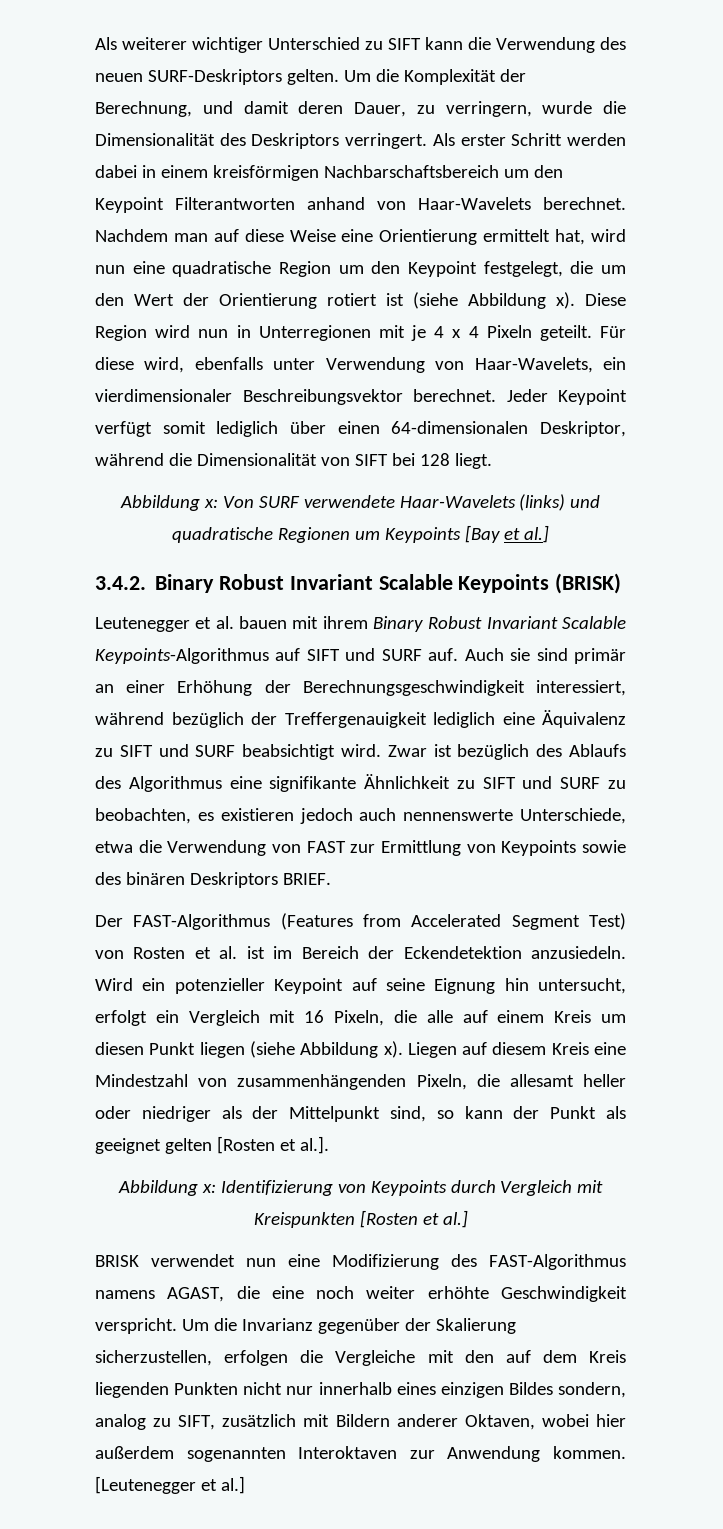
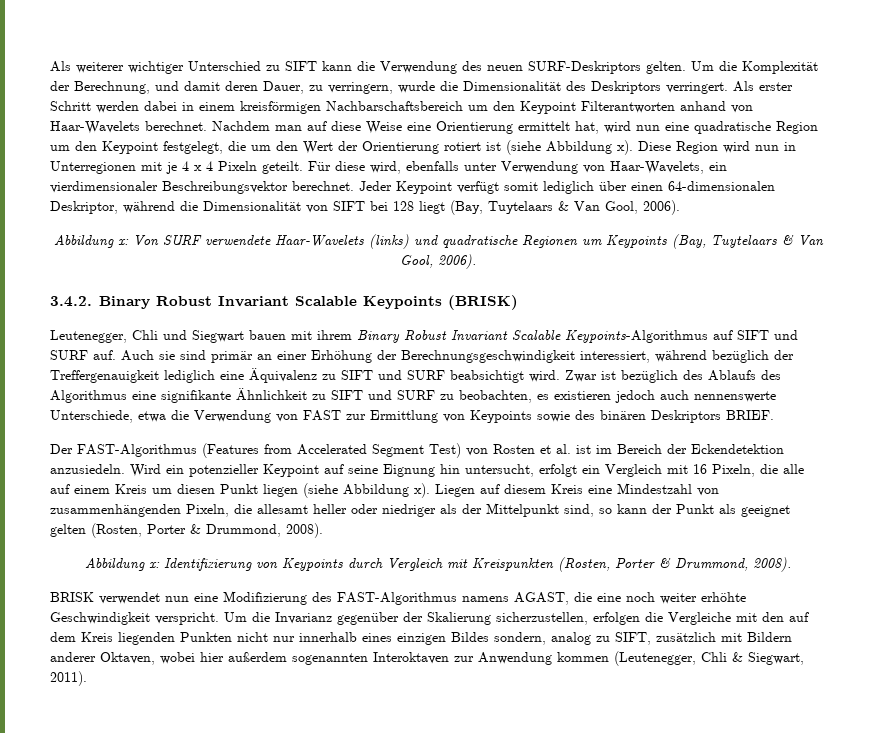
- Jeder Keypoint verfügt somit lediglich über einen 64-dimensionalen Deskriptor, während die Dimensionalität von SIFT bei 128 liegt.
+ Jeder Keypoint verfügt somit lediglich über einen 64-dimensionalen Deskriptor, während die Dimensionalität von SIFT bei 128 liegt (Bay, Tuytelaars & Van Gool, 2006).
- Abbildung x: Von SURF verwendete Haar-Wavelets (links) und quadratische Regionen um Keypoints [Bay et al.]
+ Abbildung x: Von SURF verwendete Haar-Wavelets (links) und quadratische Regionen um Keypoints (Bay, Tuytelaars & Van Gool, 2006).
- Leutenegger et al. bauen mit ihrem Binary Robust Invariant Scalable Keypoints-Algorithmus auf SIFT und SURF auf.
+ Leutenegger, Chli und Siegwart bauen mit ihrem Binary Robust Invariant Scalable Keypoints-Algorithmus auf SIFT und SURF auf.
- Liegen auf diesem Kreis eine Mindestzahl von zusammenhängenden Pixeln, die allesamt heller oder niedriger als der Mittelpunkt sind, so kann der Punkt als geeignet gelten [Rosten et al.].
+ Liegen auf diesem Kreis eine Mindestzahl von zusammenhängenden Pixeln, die allesamt heller oder niedriger als der Mittelpunkt sind, so kann der Punkt als geeignet gelten (Rosten, Porter & Drummond, 2008).
- Abbildung x: Identifizierung von Keypoints durch Vergleich mit Kreispunkten [Rosten et al.]
+ Abbildung x: Identifizierung von Keypoints durch Vergleich mit Kreispunkten (Rosten, Porter & Drummond, 2008).
- Um die Invarianz gegenüber der Skalierung sicherzustellen, erfolgen die Vergleiche mit den auf dem Kreis liegenden Punkten nicht nur innerhalb eines einzigen Bildes sondern, analog zu SIFT, zusätzlich mit Bildern anderer Oktaven, wobei hier außerdem sogenannten Interoktaven zur Anwendung kommen. [Leutenegger et al.]
+ Um die Invarianz gegenüber der Skalierung sicherzustellen, erfolgen die Vergleiche mit den auf dem Kreis liegenden Punkten nicht nur innerhalb eines einzigen Bildes sondern, analog zu SIFT, zusätzlich mit Bildern anderer Oktaven, wobei hier außerdem sogenannten Interoktaven zur Anwendung kommen (Leutenegger, Chli & Siegwart, 2011).

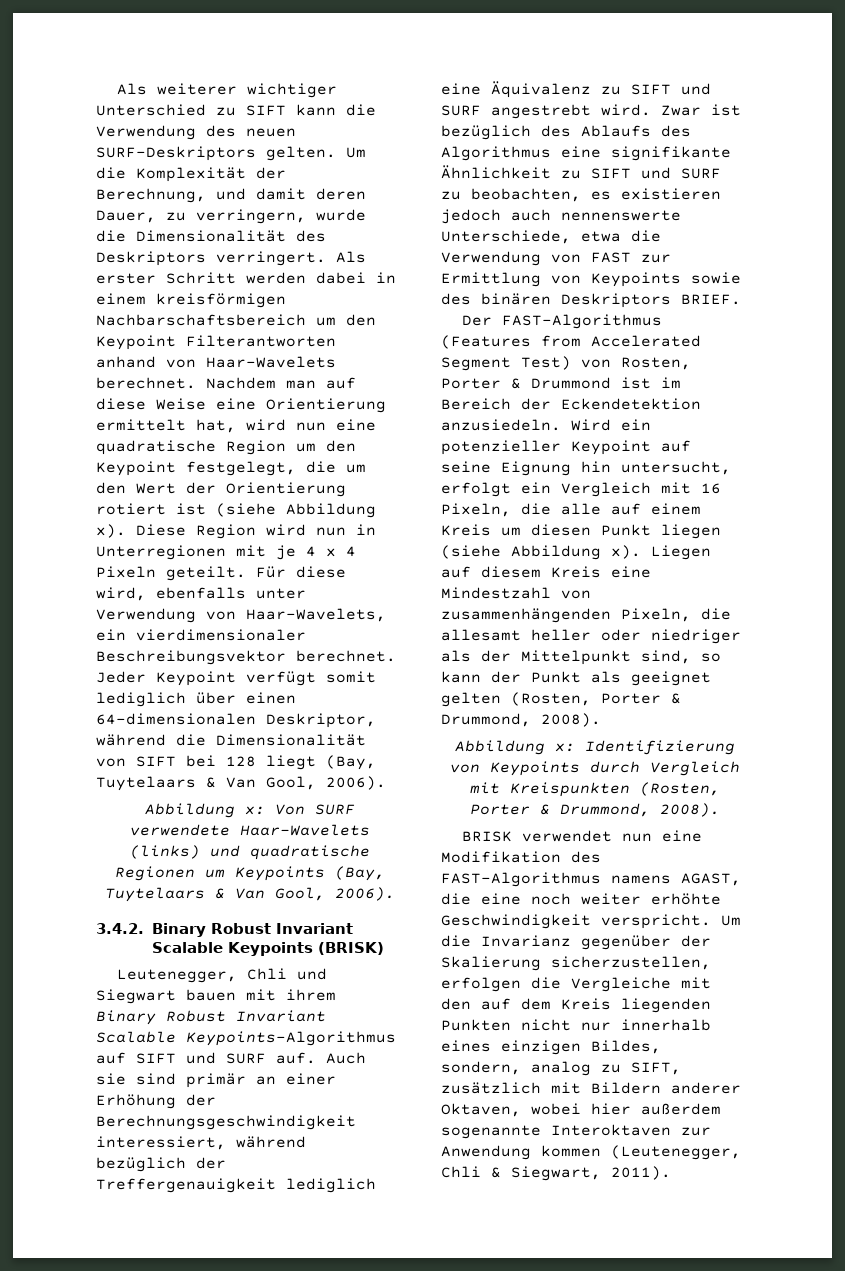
- Auch sie sind primär an einer Erhöhung der Berechnungsgeschwindigkeit interessiert, während bezüglich der Treffergenauigkeit lediglich eine Äquivalenz zu SIFT und SURF beabsichtigt wird.
+ Auch sie sind primär an einer Erhöhung der Berechnungsgeschwindigkeit interessiert, während bezüglich der Treffergenauigkeit lediglich eine Äquivalenz zu SIFT und SURF angestrebt wird.
- Der FAST-Algorithmus (Features from Accelerated Segment Test) von Rosten et al. ist im Bereich der Eckendetektion anzusiedeln.
+ Der FAST-Algorithmus (Features from Accelerated Segment Test) von Rosten, Porter & Drummond ist im Bereich der Eckendetektion anzusiedeln.
- BRISK verwendet nun eine Modifizierung des FAST-Algorithmus namens AGAST, die eine noch weiter erhöhte Geschwindigkeit verspricht.
+ BRISK verwendet nun eine Modifikation des FAST-Algorithmus namens AGAST, die eine noch weiter erhöhte Geschwindigkeit verspricht.
- Um die Invarianz gegenüber der Skalierung sicherzustellen, erfolgen die Vergleiche mit den auf dem Kreis liegenden Punkten nicht nur innerhalb eines einzigen Bildes sondern, analog zu SIFT, zusätzlich mit Bildern anderer Oktaven, wobei hier außerdem sogenannten Interoktaven zur Anwendung kommen (Leutenegger, Chli & Siegwart, 2011).
+ Um die Invarianz gegenüber der Skalierung sicherzustellen, erfolgen die Vergleiche mit den auf dem Kreis liegenden Punkten nicht nur innerhalb eines einzigen Bildes, sondern, analog zu SIFT, zusätzlich mit Bildern anderer Oktaven, wobei hier außerdem sogenannte Interoktaven zur Anwendung kommen (Leutenegger, Chli & Siegwart, 2011).

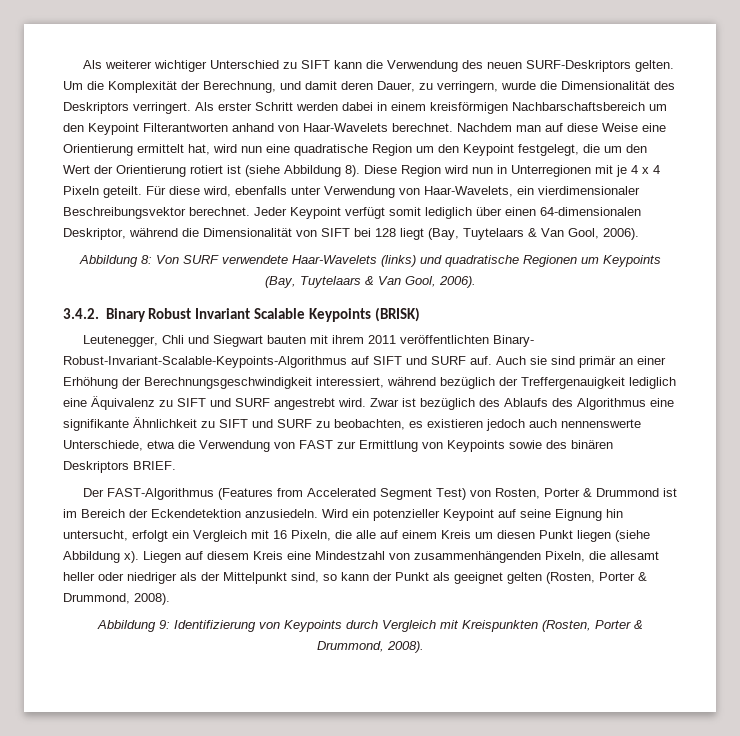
- Nachdem man auf diese Weise eine Orientierung ermittelt hat, wird nun eine quadratische Region um den Keypoint festgelegt, die um den Wert der Orientierung rotiert ist (siehe Abbildung x).
+ Nachdem man auf diese Weise eine Orientierung ermittelt hat, wird nun eine quadratische Region um den Keypoint festgelegt, die um den Wert der Orientierung rotiert ist (siehe Abbildung 8).
- Abbildung x: Von SURF verwendete Haar-Wavelets (links) und quadratische Regionen um Keypoints (Bay, Tuytelaars & Van Gool, 2006).
+ Abbildung 8: Von SURF verwendete Haar-Wavelets (links) und quadratische Regionen um Keypoints (Bay, Tuytelaars & Van Gool, 2006).
- Leutenegger, Chli und Siegwart bauen mit ihrem Binary Robust Invariant Scalable Keypoints-Algorithmus auf SIFT und SURF auf.
+ Leutenegger, Chli und Siegwart bauten mit ihrem 2011 veröffentlichten Binary- Robust-Invariant-Scalable-Keypoints-Algorithmus auf SIFT und SURF auf.
- Abbildung x: Identifizierung von Keypoints durch Vergleich mit Kreispunkten (Rosten, Porter & Drummond, 2008).
+ Abbildung 9: Identifizierung von Keypoints durch Vergleich mit Kreispunkten (Rosten, Porter & Drummond, 2008).
- BRISK verwendet nun eine Modifikation des FAST-Algorithmus namens AGAST, die eine noch weiter erhöhte Geschwindigkeit verspricht. Um die Invarianz gegenüber der Skalierung sicherzustellen, erfolgen die Vergleiche mit den auf dem Kreis liegenden Punkten nicht nur innerhalb eines einzigen Bildes, sondern, analog zu SIFT, zusätzlich mit Bildern anderer Oktaven, wobei hier außerdem sogenannte Interoktaven zur Anwendung kommen (Leutenegger, Chli & Siegwart, 2011).

